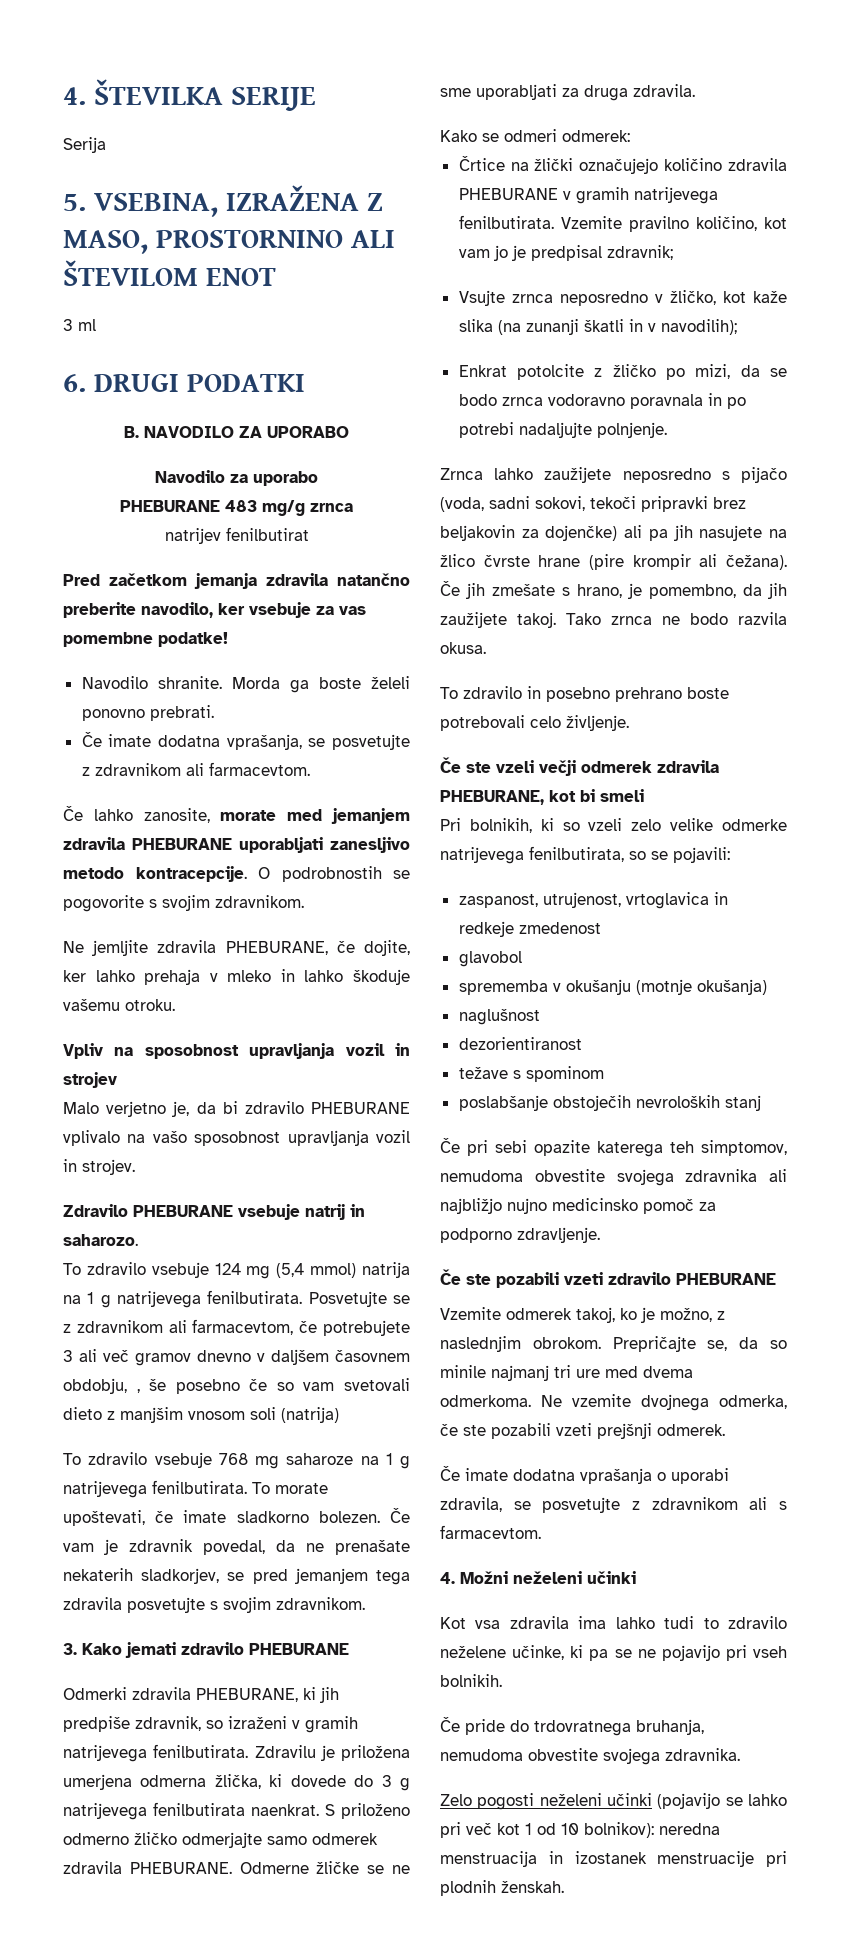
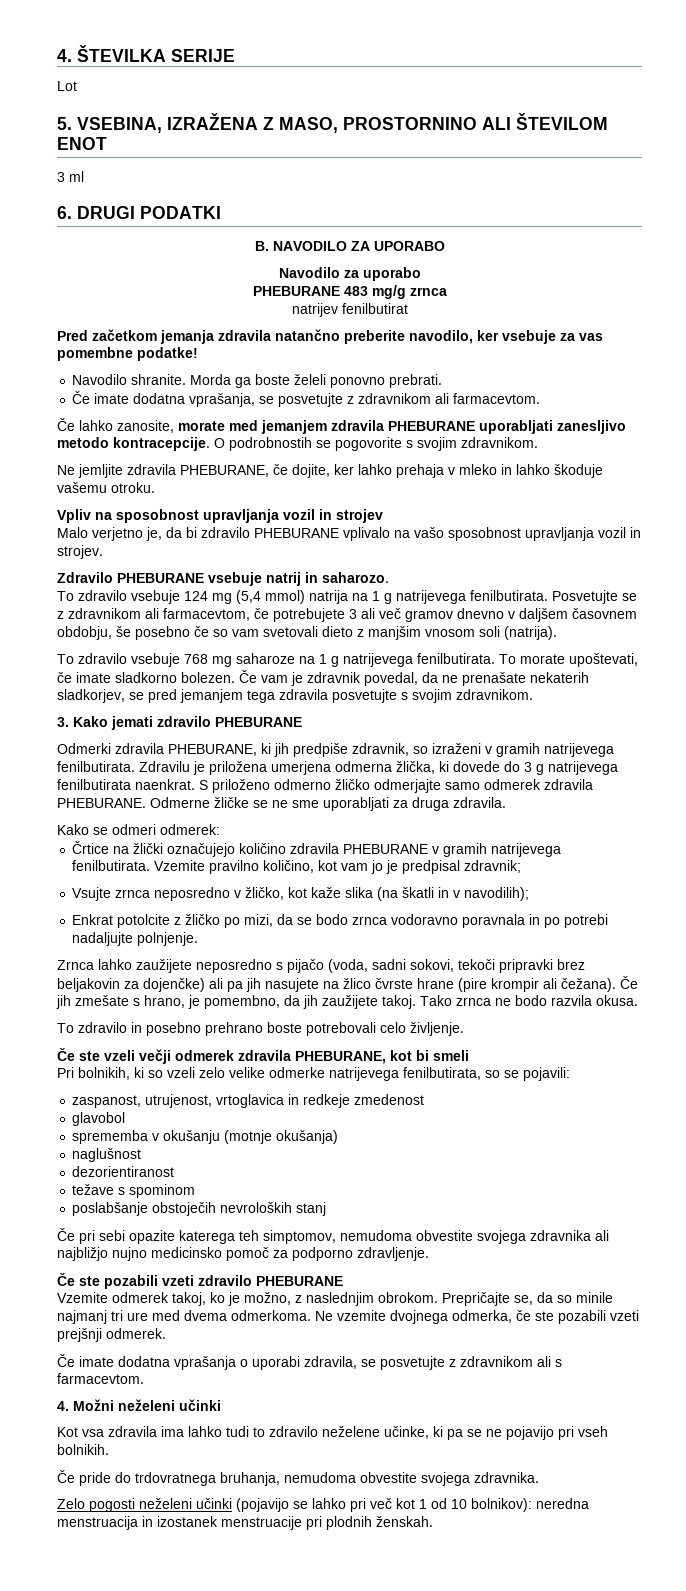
- Serija
+ Lot
- Posvetujte se z zdravnikom ali farmacevtom, če potrebujete 3 ali več gramov dnevno v daljšem časovnem obdobju, , še posebno če so vam svetovali dieto z manjšim vnosom soli (natrija)
+ Posvetujte se z zdravnikom ali farmacevtom, če potrebujete 3 ali več gramov dnevno v daljšem časovnem obdobju, še posebno če so vam svetovali dieto z manjšim vnosom soli (natrija).
- Vsujte zrnca neposredno v žličko, kot kaže slika (na zunanji škatli in v navodilih);
+ Vsujte zrnca neposredno v žličko, kot kaže slika (na škatli in v navodilih);

